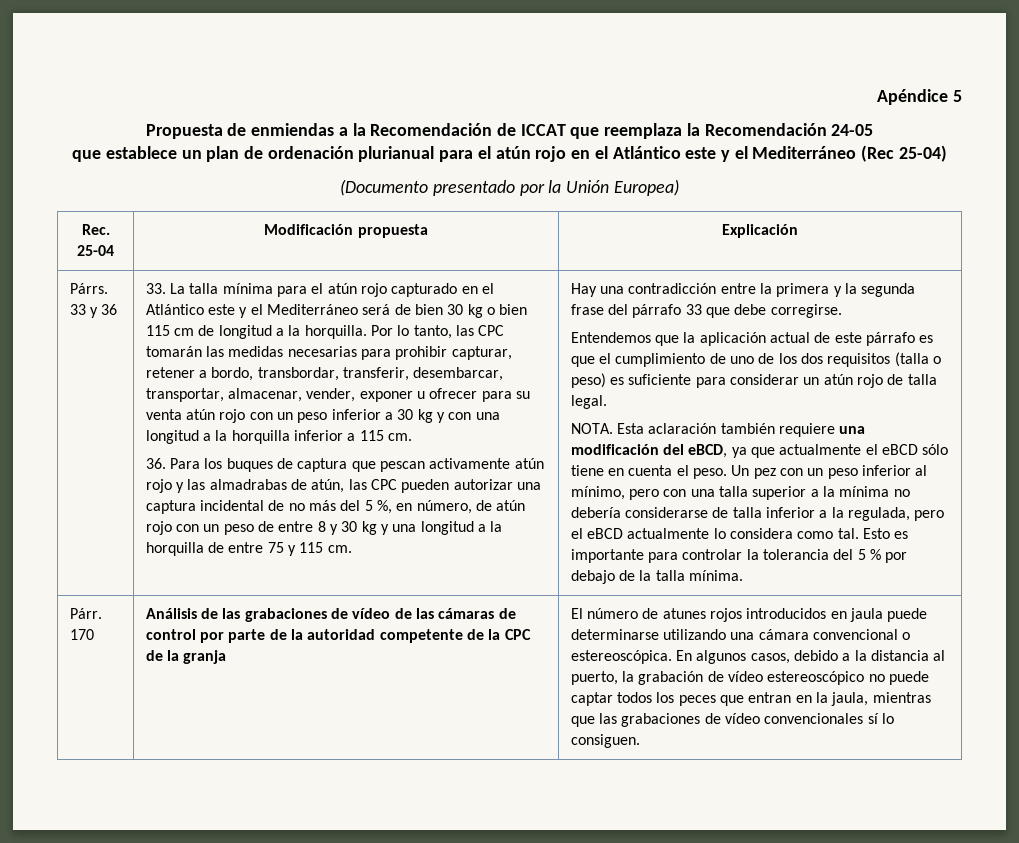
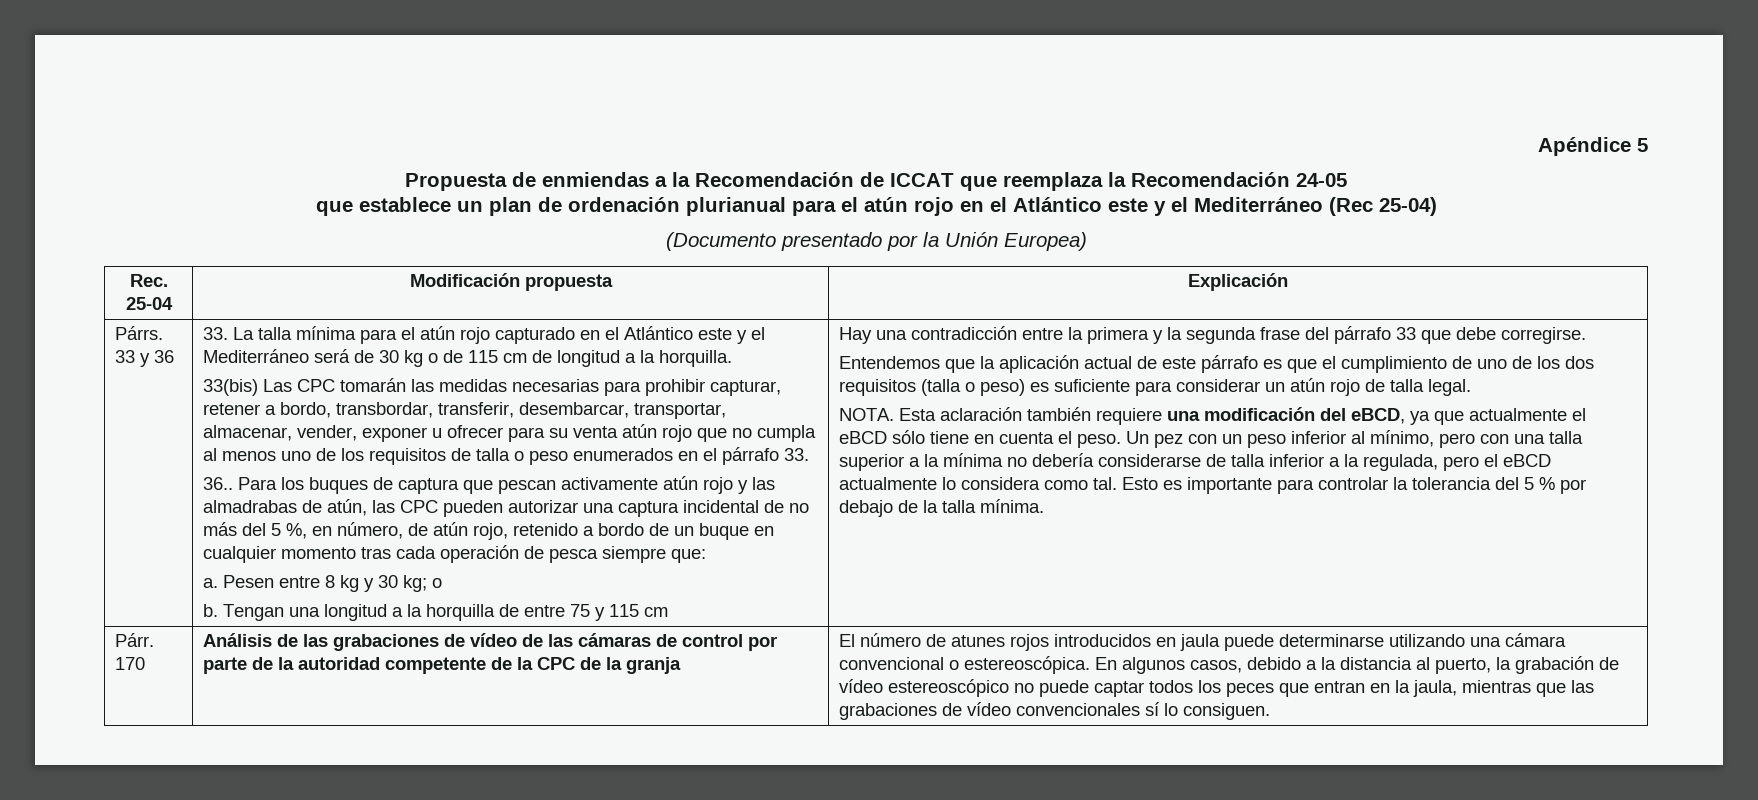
- 33. La talla mínima para el atún rojo capturado en el Atlántico este y el Mediterráneo será de bien 30 kg o bien 115 cm de longitud a la horquilla. Por lo tanto, las CPC tomarán las medidas necesarias para prohibir capturar, retener a bordo, transbordar, transferir, desembarcar, transportar, almacenar, vender, exponer u ofrecer para su venta atún rojo con un peso inferior a 30 kg y con una longitud a la horquilla inferior a 115 cm.
- 36. Para los buques de captura que pescan activamente atún rojo y las almadrabas de atún, las CPC pueden autorizar una captura incidental de no más del 5 %, en número, de atún rojo con un peso de entre 8 y 30 kg y una longitud a la horquilla de entre 75 y 115 cm.
+ 33. La talla mínima para el atún rojo capturado en el Atlántico este y el Mediterráneo será de 30 kg o de 115 cm de longitud a la horquilla.
+ 33(bis) Las CPC tomarán las medidas necesarias para prohibir capturar, retener a bordo, transbordar, transferir, desembarcar, transportar, almacenar, vender, exponer u ofrecer para su venta atún rojo que no cumpla al menos uno de los requisitos de talla o peso enumerados en el párrafo 33.
+ 36.. Para los buques de captura que pescan activamente atún rojo y las almadrabas de atún, las CPC pueden autorizar una captura incidental de no más del 5 %, en número, de atún rojo, retenido a bordo de un buque en cualquier momento tras cada operación de pesca siempre que:
+ a. Pesen entre 8 kg y 30 kg; o
+ b. Tengan una longitud a la horquilla de entre 75 y 115 cm

